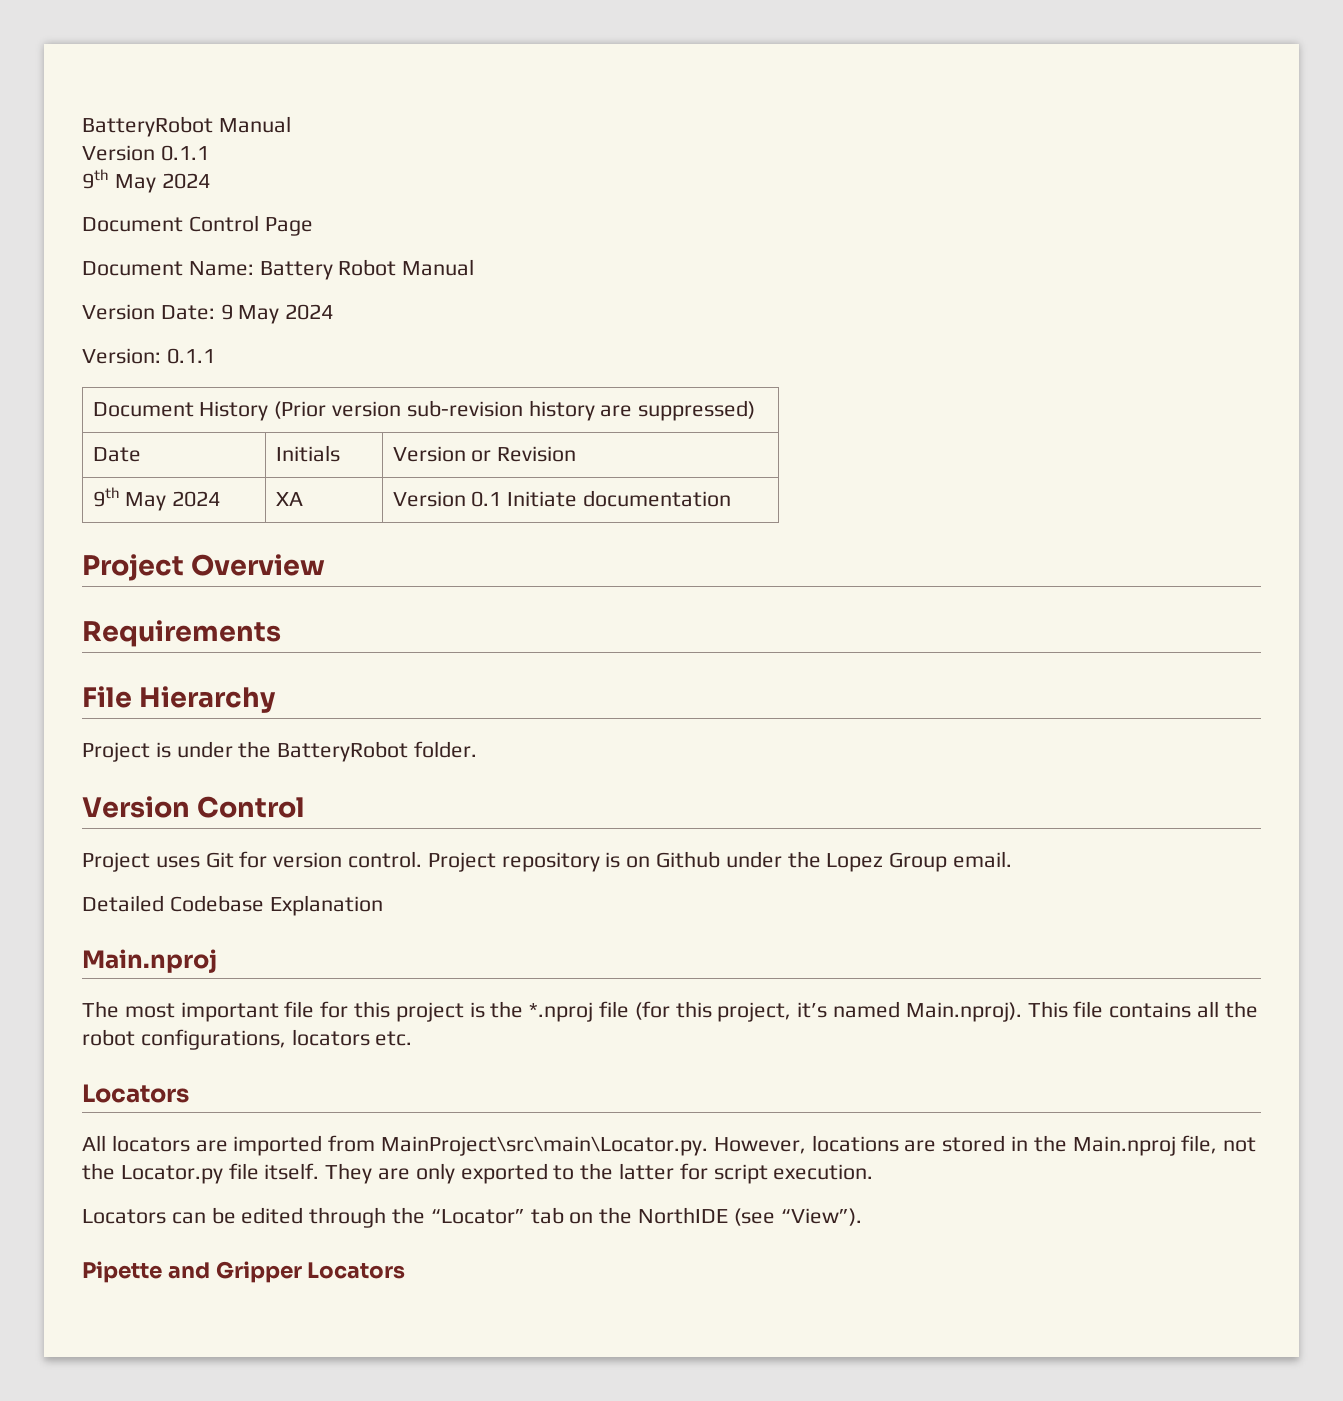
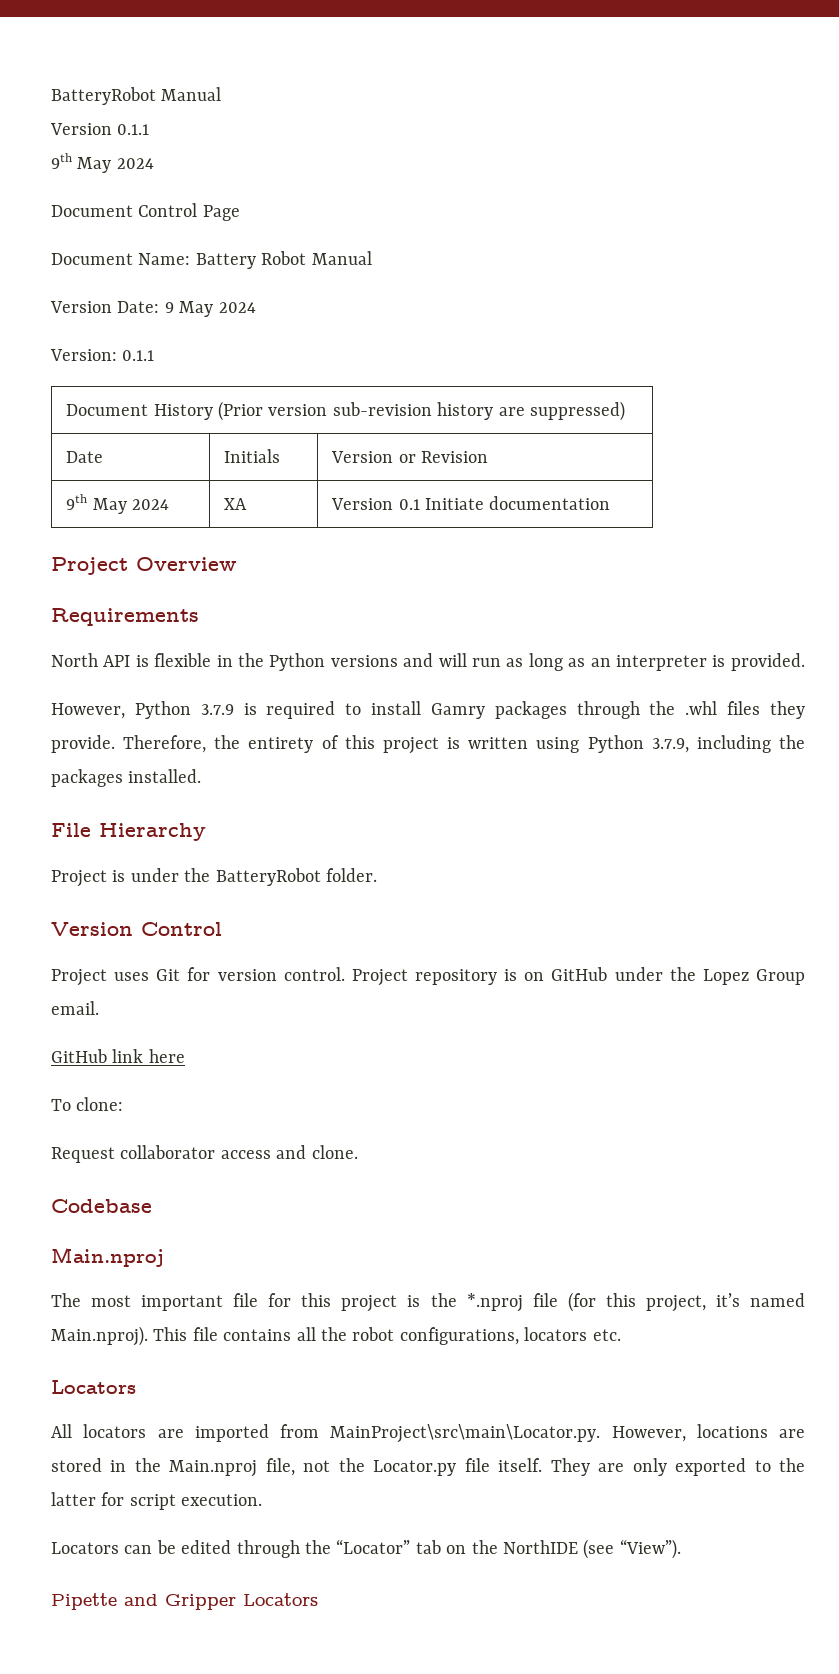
+ North API is flexible in the Python versions and will run as long as an interpreter is provided.
+ However, Python 3.7.9 is required to install Gamry packages through the .whl files they provide. Therefore, the entirety of this project is written using Python 3.7.9, including the packages installed.
- Project repository is on Github under the Lopez Group email.
+ Project repository is on GitHub under the Lopez Group email.
- Detailed Codebase Explanation
+ GitHub link here
+ To clone:
+ Request collaborator access and clone.
+ Codebase

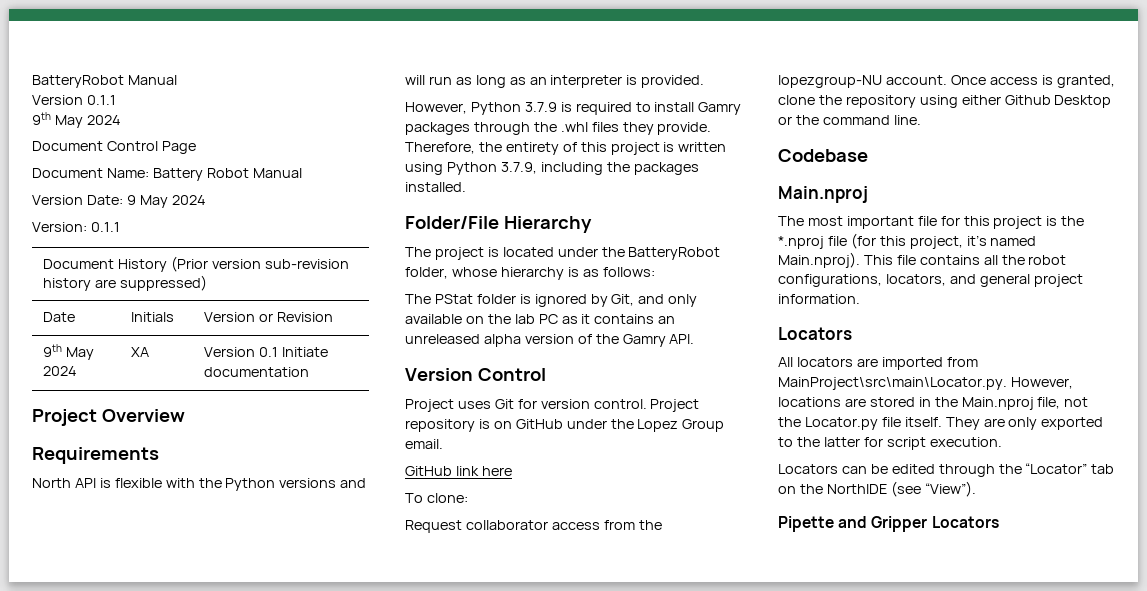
- North API is flexible in the Python versions and will run as long as an interpreter is provided.
+ North API is flexible with the Python versions and will run as long as an interpreter is provided.
- File Hierarchy
+ Folder/File Hierarchy
- Project is under the BatteryRobot folder.
+ The project is located under the BatteryRobot folder, whose hierarchy is as follows:
+ The PStat folder is ignored by Git, and only available on the lab PC as it contains an unreleased alpha version of the Gamry API.
- Request collaborator access and clone.
+ Request collaborator access from the lopezgroup-NU account. Once access is granted, clone the repository using either Github Desktop or the command line.
- The most important file for this project is the *.nproj file (for this project, it’s named Main.nproj). This file contains all the robot configurations, locators etc.
+ The most important file for this project is the *.nproj file (for this project, it’s named Main.nproj). This file contains all the robot configurations, locators, and general project information.

